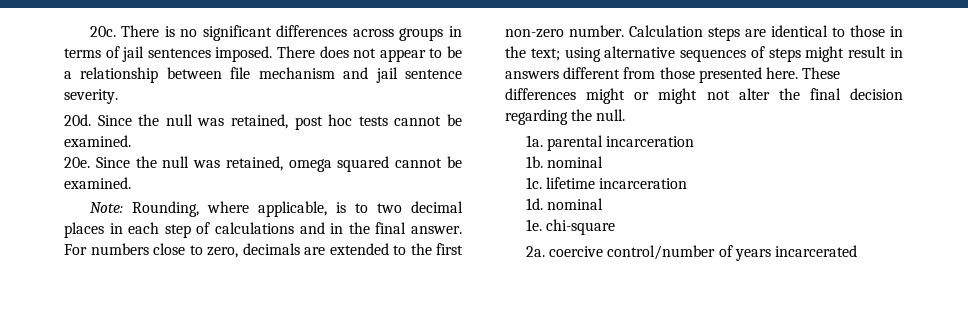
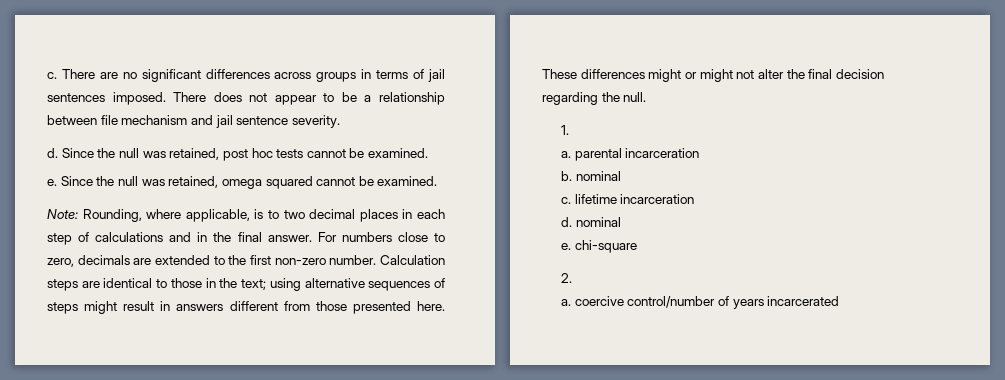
- 20c. There is no significant differences across groups in terms of jail sentences imposed.
+ c. There are no significant differences across groups in terms of jail sentences imposed.
  There does not appear to be a relationship between file mechanism and jail sentence severity.
- 20d.
+ d.
  Since the null was retained, post hoc tests cannot be examined.
- 20e.
+ e.
- 1a. parental incarceration
+ 1.
+ a. parental incarceration
- 1b. nominal
- 1c. lifetime incarceration
+ b. nominal
+ c. lifetime incarceration
- 1d. nominal
- 1e. chi-square
+ d. nominal
+ e. chi-square
- 2a. coercive control/number of years incarcerated
+ 2.
+ a. coercive control/number of years incarcerated

